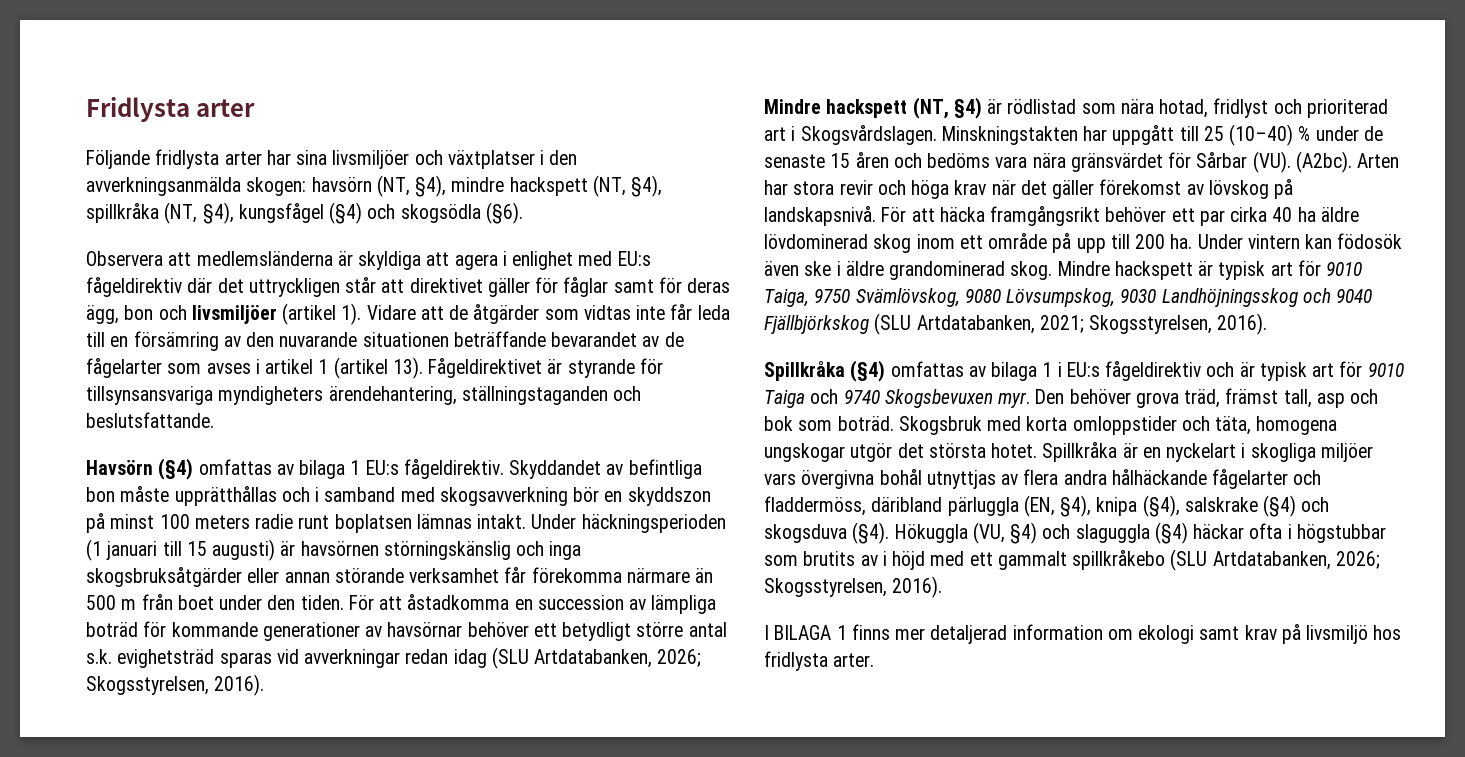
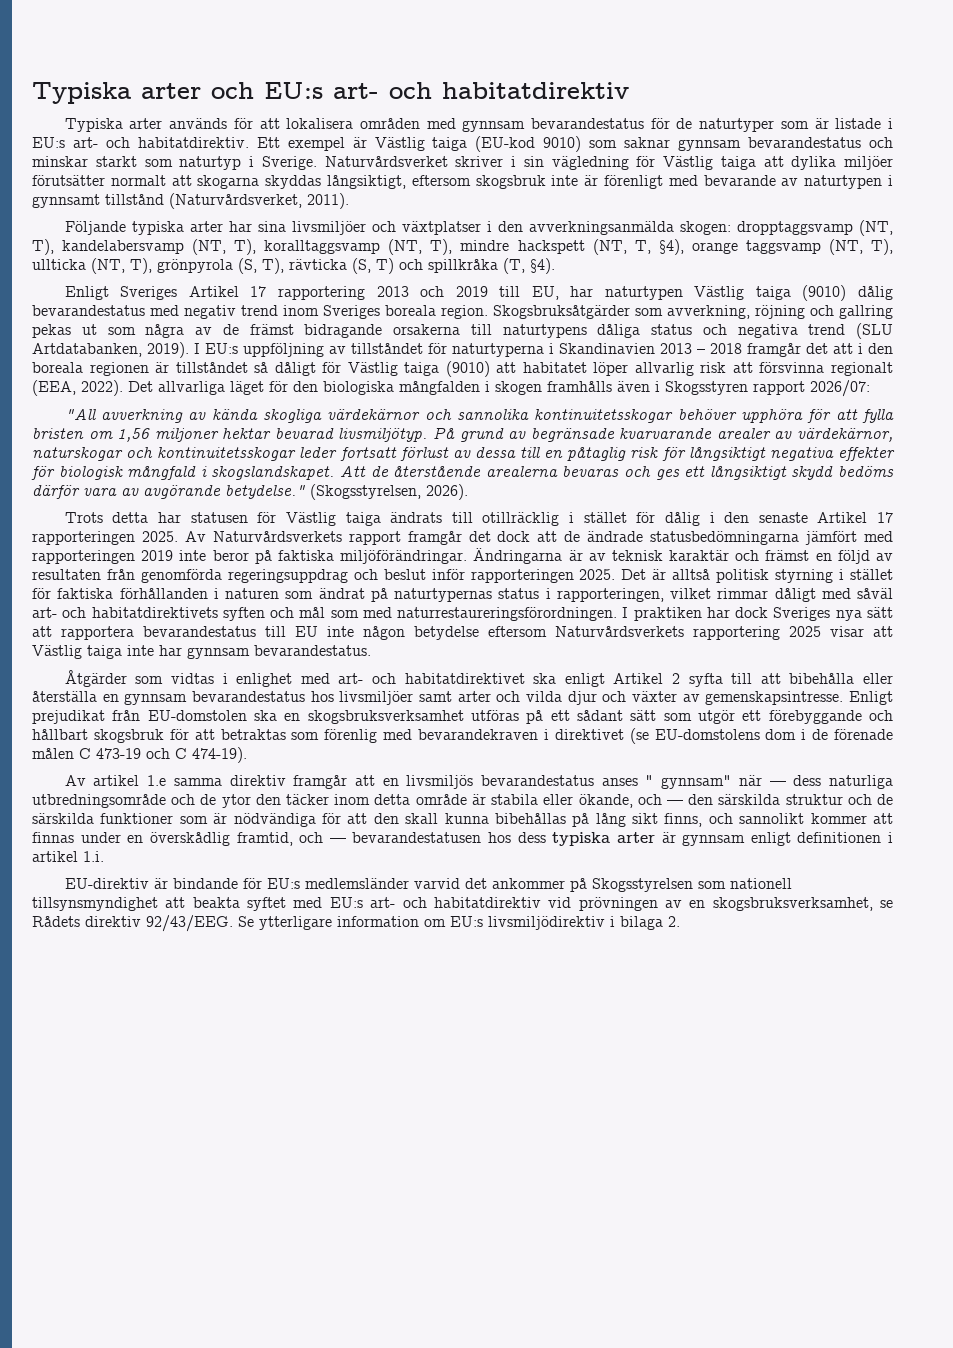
- Fridlysta arter
+ Typiska arter och EU:s art- och habitatdirektiv
+ Typiska arter används för att lokalisera områden med gynnsam bevarandestatus för de naturtyper som är listade i EU:s art- och habitatdirektiv. Ett exempel är Västlig taiga (EU-kod 9010) som saknar gynnsam bevarandestatus och minskar starkt som naturtyp i Sverige. Naturvårdsverket skriver i sin vägledning för Västlig taiga att dylika miljöer förutsätter normalt att skogarna skyddas långsiktigt, eftersom skogsbruk inte är förenligt med bevarande av naturtypen i gynnsamt tillstånd (Naturvårdsverket, 2011).
- Följande fridlysta arter har sina livsmiljöer och växtplatser i den avverkningsanmälda skogen: havsörn (NT, §4), mindre hackspett (NT, §4), spillkråka (NT, §4), kungsfågel (§4) och skogsödla (§6).
- Observera att medlemsländerna är skyldiga att agera i enlighet med EU:s fågeldirektiv där det uttryckligen står att direktivet gäller för fåglar samt för deras ägg, bon och livsmiljöer (artikel 1). Vidare att de åtgärder som vidtas inte får leda till en försämring av den nuvarande situationen beträffande bevarandet av de fågelarter som avses i artikel 1 (artikel 13). Fågeldirektivet är styrande för tillsynsansvariga myndigheters ärendehantering, ställningstaganden och beslutsfattande.
- Havsörn (§4) omfattas av bilaga 1 EU:s fågeldirektiv. Skyddandet av befintliga bon måste upprätthållas och i samband med skogsavverkning bör en skyddszon på minst 100 meters radie runt boplatsen lämnas intakt. Under häckningsperioden (1 januari till 15 augusti) är havsörnen störningskänslig och inga skogsbruksåtgärder eller annan störande verksamhet får förekomma närmare än 500 m från boet under den tiden. För att åstadkomma en succession av lämpliga boträd för kommande generationer av havsörnar behöver ett betydligt större antal s.k. evighetsträd sparas vid avverkningar redan idag (SLU Artdatabanken, 2026; Skogsstyrelsen, 2016).
- Mindre hackspett (NT, §4) är rödlistad som nära hotad, fridlyst och prioriterad art i Skogsvårdslagen. Minskningstakten har uppgått till 25 (10–40) % under de senaste 15 åren och bedöms vara nära gränsvärdet för Sårbar (VU). (A2bc). Arten har stora revir och höga krav när det gäller förekomst av lövskog på landskapsnivå. För att häcka framgångsrikt behöver ett par cirka 40 ha äldre lövdominerad skog inom ett område på upp till 200 ha. Under vintern kan födosök även ske i äldre grandominerad skog. Mindre hackspett är typisk art för 9010 Taiga, 9750 Svämlövskog, 9080 Lövsumpskog, 9030 Landhöjningsskog och 9040 Fjällbjörkskog (SLU Artdatabanken, 2021; Skogsstyrelsen, 2016).
- Spillkråka (§4) omfattas av bilaga 1 i EU:s fågeldirektiv och är typisk art för 9010 Taiga och 9740 Skogsbevuxen myr. Den behöver grova träd, främst tall, asp och bok som boträd. Skogsbruk med korta omloppstider och täta, homogena ungskogar utgör det största hotet. Spillkråka är en nyckelart i skogliga miljöer vars övergivna bohål utnyttjas av flera andra hålhäckande fågelarter och fladdermöss, däribland pärluggla (EN, §4), knipa (§4), salskrake (§4) och skogsduva (§4). Hökuggla (VU, §4) och slaguggla (§4) häckar ofta i högstubbar som brutits av i höjd med ett gammalt spillkråkebo (SLU Artdatabanken, 2026; Skogsstyrelsen, 2016).
- I BILAGA 1 finns mer detaljerad information om ekologi samt krav på livsmiljö hos fridlysta arter.
+ Följande typiska arter har sina livsmiljöer och växtplatser i den avverkningsanmälda skogen: dropptaggsvamp (NT, T), kandelabersvamp (NT, T), koralltaggsvamp (NT, T), mindre hackspett (NT, T, §4), orange taggsvamp (NT, T), ullticka (NT, T), grönpyrola (S, T), rävticka (S, T) och spillkråka (T, §4).
+ Enligt Sveriges Artikel 17 rapportering 2013 och 2019 till EU, har naturtypen Västlig taiga (9010) dålig bevarandestatus med negativ trend inom Sveriges boreala region. Skogsbruksåtgärder som avverkning, röjning och gallring pekas ut som några av de främst bidragande orsakerna till naturtypens dåliga status och negativa trend (SLU Artdatabanken, 2019). I EU:s uppföljning av tillståndet för naturtyperna i Skandinavien 2013 – 2018 framgår det att i den boreala regionen är tillståndet så dåligt för Västlig taiga (9010) att habitatet löper allvarlig risk att försvinna regionalt (EEA, 2022). Det allvarliga läget för den biologiska mångfalden i skogen framhålls även i Skogsstyren rapport 2026/07:
+ "All avverkning av kända skogliga värdekärnor och sannolika kontinuitetsskogar behöver upphöra för att fylla bristen om 1,56 miljoner hektar bevarad livsmiljötyp. På grund av begränsade kvarvarande arealer av värdekärnor, naturskogar och kontinuitetsskogar leder fortsatt förlust av dessa till en påtaglig risk för långsiktigt negativa effekter för biologisk mångfald i skogslandskapet. Att de återstående arealerna bevaras och ges ett långsiktigt skydd bedöms därför vara av avgörande betydelse." (Skogsstyrelsen, 2026).
+ Trots detta har statusen för Västlig taiga ändrats till otillräcklig i stället för dålig i den senaste Artikel 17 rapporteringen 2025. Av Naturvårdsverkets rapport framgår det dock att de ändrade statusbedömningarna jämfört med rapporteringen 2019 inte beror på faktiska miljöförändringar. Ändringarna är av teknisk karaktär och främst en följd av resultaten från genomförda regeringsuppdrag och beslut inför rapporteringen 2025. Det är alltså politisk styrning i stället för faktiska förhållanden i naturen som ändrat på naturtypernas status i rapporteringen, vilket rimmar dåligt med såväl art- och habitatdirektivets syften och mål som med naturrestaureringsförordningen. I praktiken har dock Sveriges nya sätt att rapportera bevarandestatus till EU inte någon betydelse eftersom Naturvårdsverkets rapportering 2025 visar att Västlig taiga inte har gynnsam bevarandestatus.
+ Åtgärder som vidtas i enlighet med art- och habitatdirektivet ska enligt Artikel 2 syfta till att bibehålla eller återställa en gynnsam bevarandestatus hos livsmiljöer samt arter och vilda djur och växter av gemenskapsintresse. Enligt prejudikat från EU-domstolen ska en skogsbruksverksamhet utföras på ett sådant sätt som utgör ett förebyggande och hållbart skogsbruk för att betraktas som förenlig med bevarandekraven i direktivet (se EU-domstolens dom i de förenade målen C 473-19 och C 474-19).
+ Av artikel 1.e samma direktiv framgår att en livsmiljös bevarandestatus anses " gynnsam" när — dess naturliga utbredningsområde och de ytor den täcker inom detta område är stabila eller ökande, och — den särskilda struktur och de särskilda funktioner som är nödvändiga för att den skall kunna bibehållas på lång sikt finns, och sannolikt kommer att finnas under en överskådlig framtid, och — bevarandestatusen hos dess typiska arter är gynnsam enligt definitionen i artikel 1.i.
+ EU-direktiv är bindande för EU:s medlemsländer varvid det ankommer på Skogsstyrelsen som nationell tillsynsmyndighet att beakta syftet med EU:s art- och habitatdirektiv vid prövningen av en skogsbruksverksamhet, se Rådets direktiv 92/43/EEG. Se ytterligare information om EU:s livsmiljödirektiv i bilaga 2.

